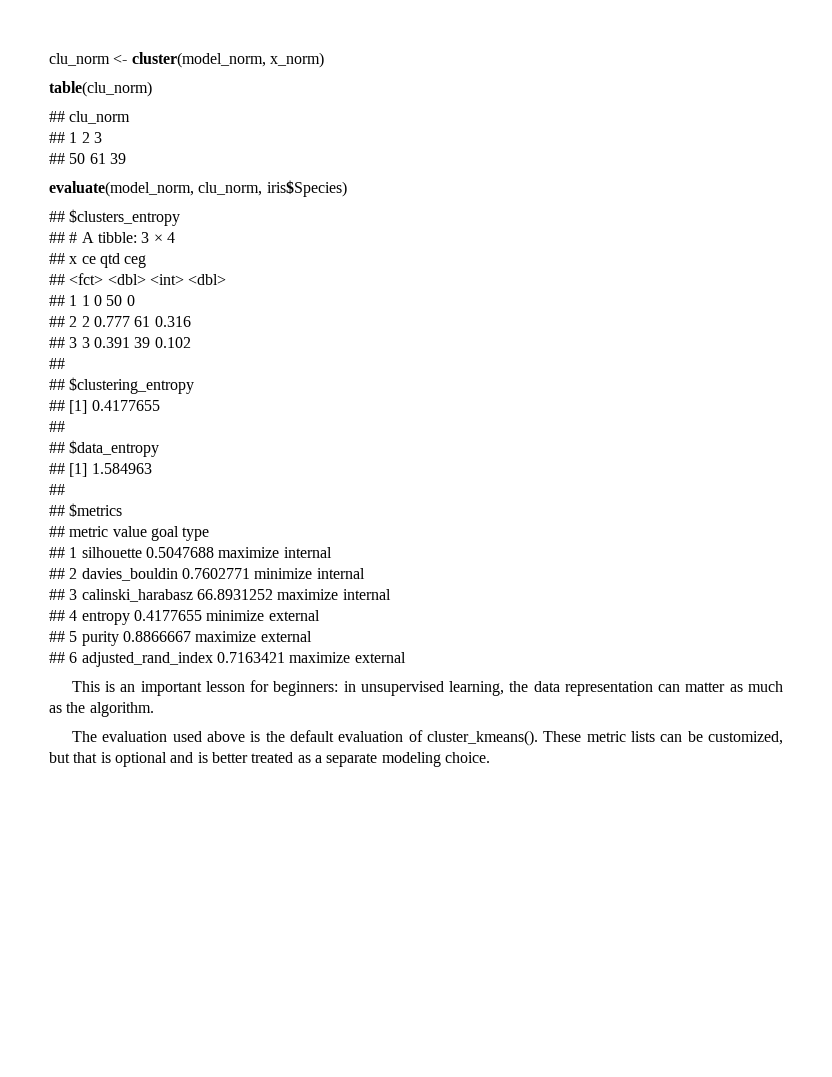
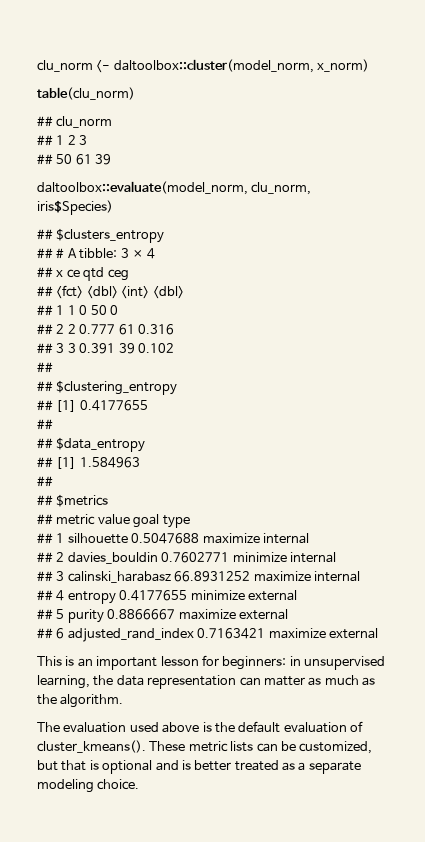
- clu_norm <- cluster(model_norm, x_norm)
+ clu_norm <- daltoolbox::cluster(model_norm, x_norm)
- evaluate(model_norm, clu_norm, iris$Species)
+ daltoolbox::evaluate(model_norm, clu_norm, iris$Species)

